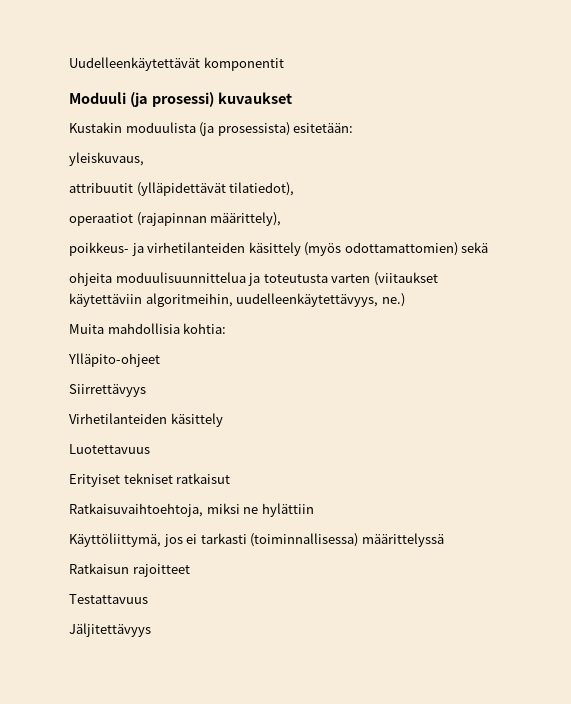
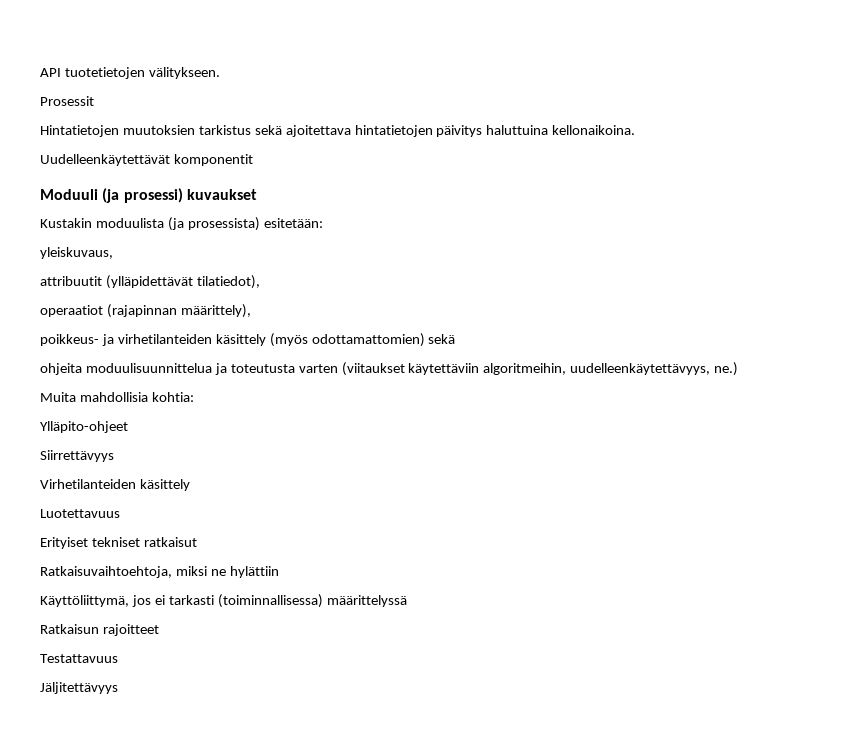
+ API tuotetietojen välitykseen.
+ Prosessit
+ Hintatietojen muutoksien tarkistus sekä ajoitettava hintatietojen päivitys haluttuina kellonaikoina.

